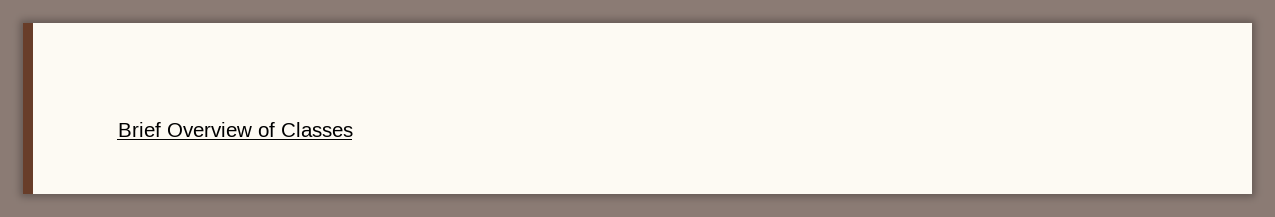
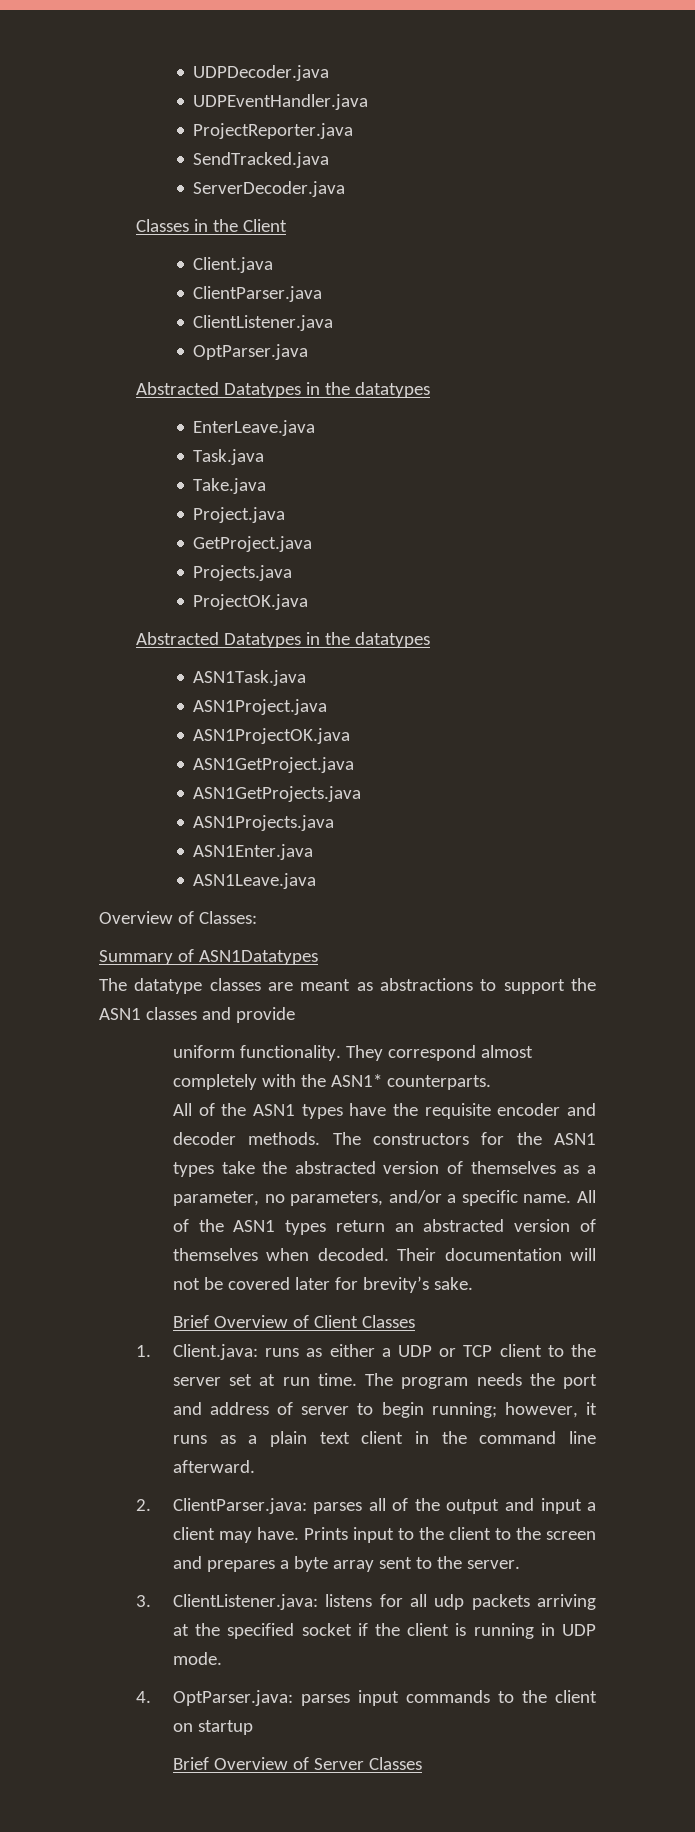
- Brief Overview of Classes
+ UDPDecoder.java
+ UDPEventHandler.java
+ ProjectReporter.java
+ SendTracked.java
+ ServerDecoder.java
+ Classes in the Client
+ Client.java
+ ClientParser.java
+ ClientListener.java
+ OptParser.java
+ Abstracted Datatypes in the datatypes
+ EnterLeave.java
+ Task.java
+ Take.java
+ Project.java
+ GetProject.java
+ Projects.java
+ ProjectOK.java
+ Abstracted Datatypes in the datatypes
+ ASN1Task.java
+ ASN1Project.java
+ ASN1ProjectOK.java
+ ASN1GetProject.java
+ ASN1GetProjects.java
+ ASN1Projects.java
+ ASN1Enter.java
+ ASN1Leave.java
+ Overview of Classes:
+ Summary of ASN1Datatypes
+ The datatype classes are meant as abstractions to support the ASN1 classes and provide
+ uniform functionality. They correspond almost completely with the ASN1* counterparts.
+ All of the ASN1 types have the requisite encoder and decoder methods. The constructors for the ASN1 types take the abstracted version of themselves as a parameter, no parameters, and/or a specific name. All of the ASN1 types return an abstracted version of themselves when decoded. Their documentation will not be covered later for brevity’s sake.
+ Brief Overview of Client Classes
+ 1. Client.java: runs as either a UDP or TCP client to the server set at run time. The program needs the port and address of server to begin running; however, it runs as a plain text client in the command line afterward.
+ 2. ClientParser.java: parses all of the output and input a client may have. Prints input to the client to the screen and prepares a byte array sent to the server.
+ 3. ClientListener.java: listens for all udp packets arriving at the specified socket if the client is running in UDP mode.
+ 4. OptParser.java: parses input commands to the client on startup
+ Brief Overview of Server Classes

